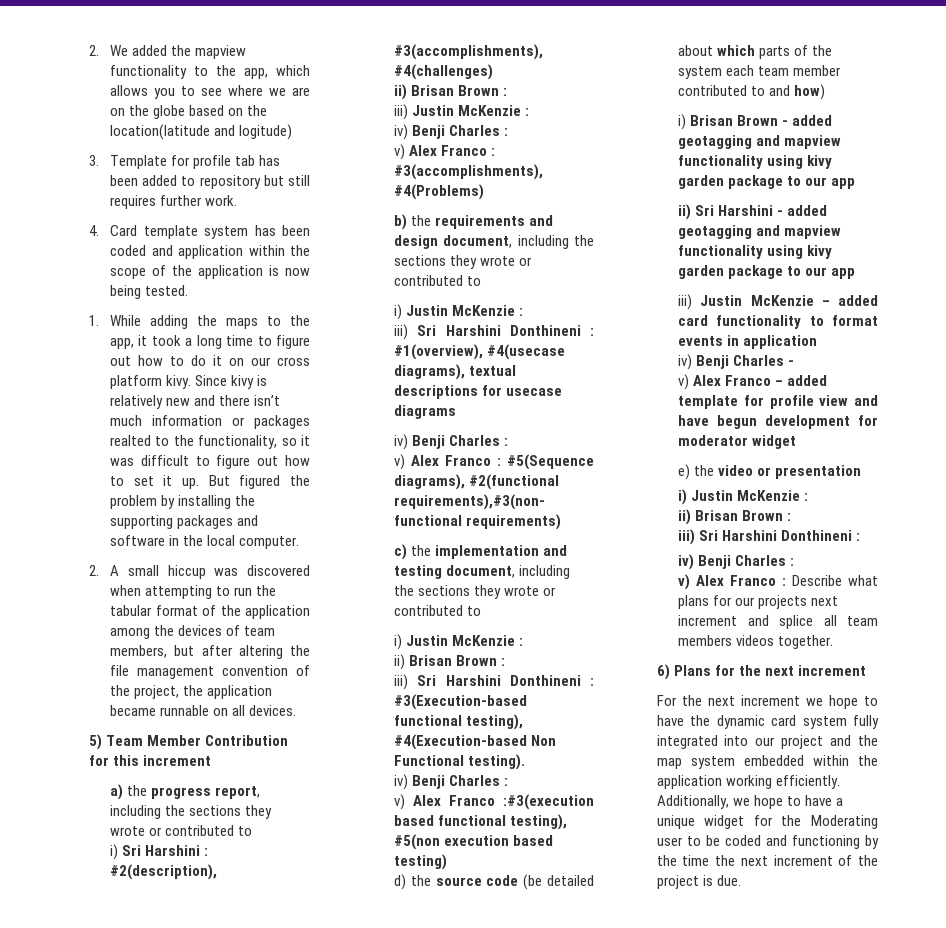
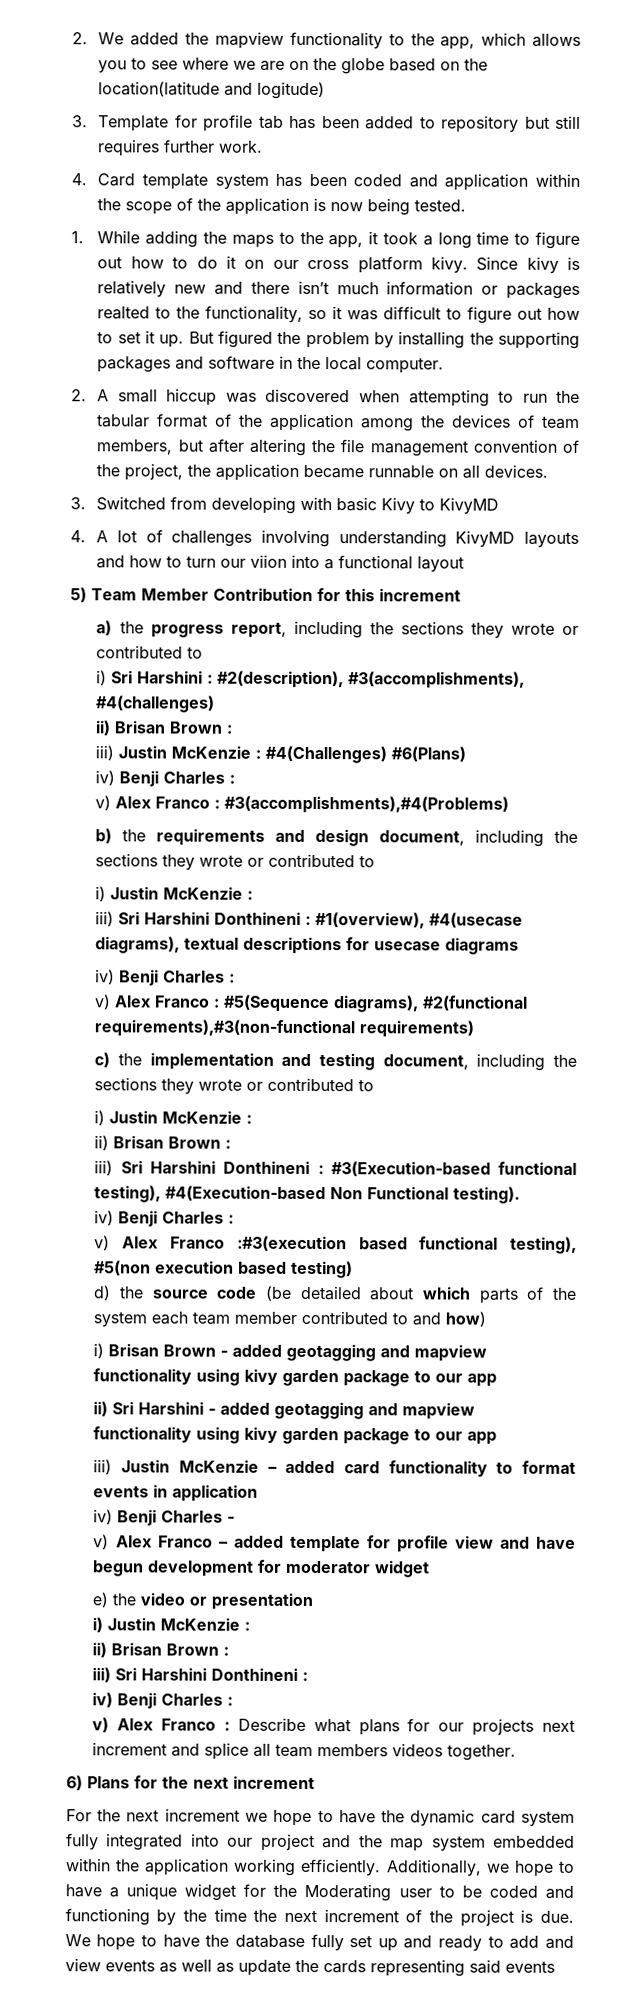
+ 3. Switched from developing with basic Kivy to KivyMD
+ 4. A lot of challenges involving understanding KivyMD layouts and how to turn our viion into a functional layout
- iii) Justin McKenzie :
+ iii) Justin McKenzie : #4(Challenges) #6(Plans)
+ We hope to have the database fully set up and ready to add and view events as well as update the cards representing said events

